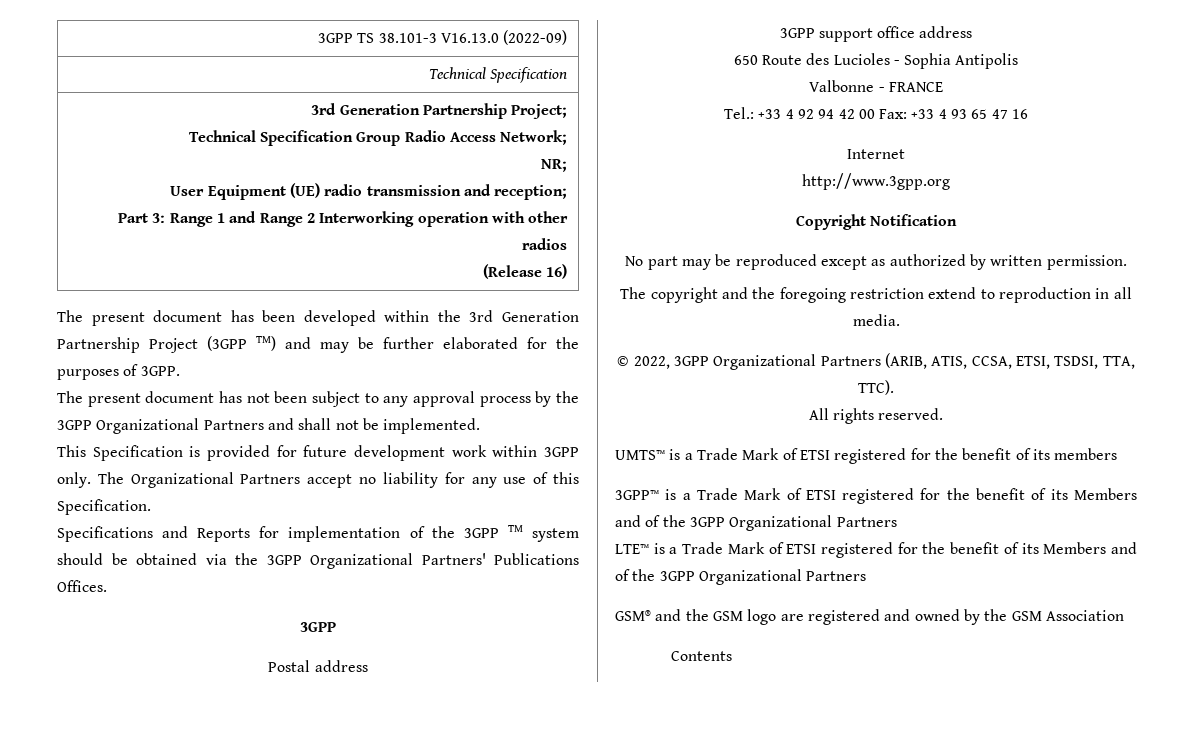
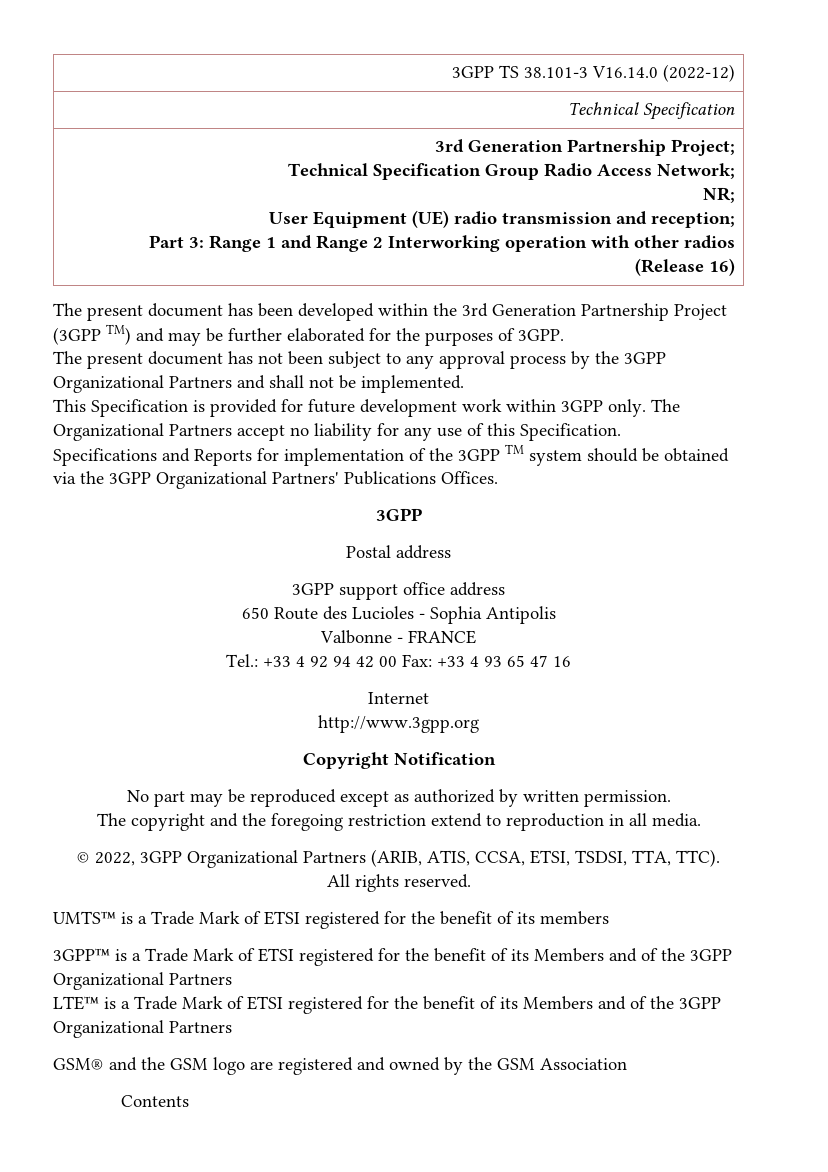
- 3GPP TS 38.101-3 V16.13.0 (2022-09)
+ 3GPP TS 38.101-3 V16.14.0 (2022-12)

